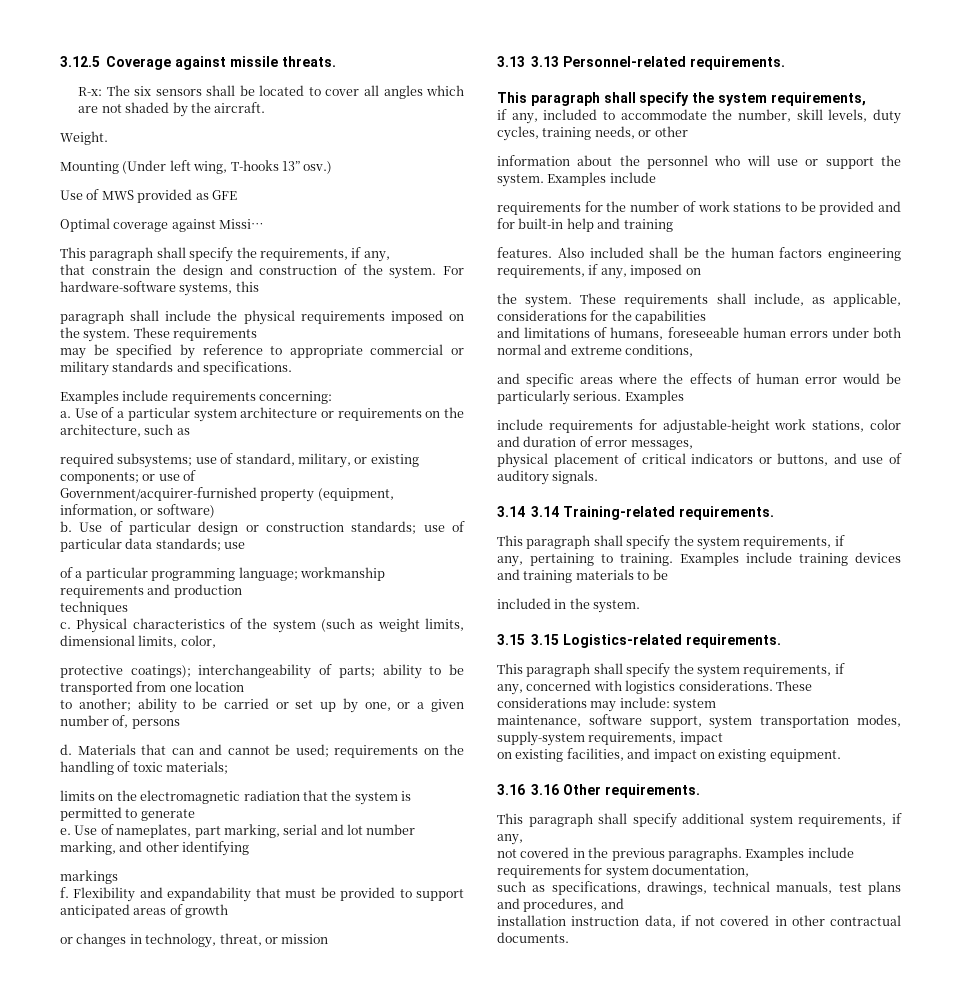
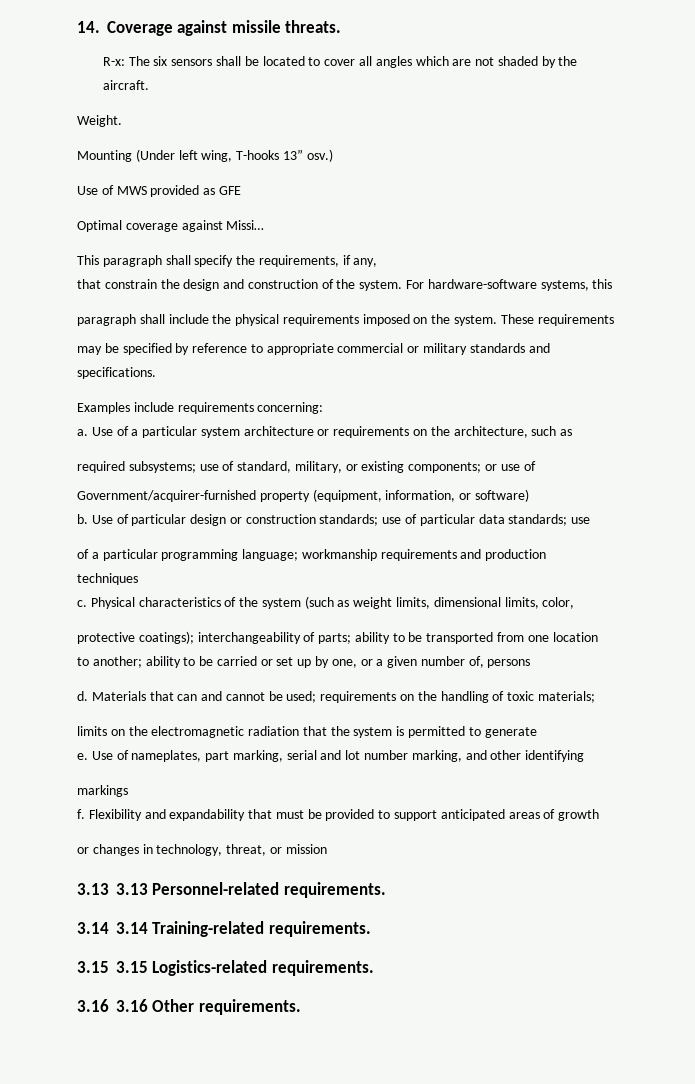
- 3.12.5 Coverage against missile threats.
+ 14. Coverage against missile threats.
  3.13 3.13 Personnel-related requirements.
- This paragraph shall specify the system requirements,
- if any, included to accommodate the number, skill levels, duty cycles, training needs, or other
- information about the personnel who will use or support the system. Examples include
- requirements for the number of work stations to be provided and for built-in help and training
- features. Also included shall be the human factors engineering requirements, if any, imposed on
- the system. These requirements shall include, as applicable, considerations for the capabilities
- and limitations of humans, foreseeable human errors under both normal and extreme conditions,
- and specific areas where the effects of human error would be particularly serious. Examples
- include requirements for adjustable-height work stations, color and duration of error messages,
- physical placement of critical indicators or buttons, and use of auditory signals.
  3.14 3.14 Training-related requirements.
- This paragraph shall specify the system requirements, if
- any, pertaining to training. Examples include training devices and training materials to be
- included in the system.
  3.15 3.15 Logistics-related requirements.
- This paragraph shall specify the system requirements, if
- any, concerned with logistics considerations. These considerations may include: system
- maintenance, software support, system transportation modes, supply-system requirements, impact
- on existing facilities, and impact on existing equipment.
  3.16 3.16 Other requirements.
- This paragraph shall specify additional system requirements, if any,
- not covered in the previous paragraphs. Examples include requirements for system documentation,
- such as specifications, drawings, technical manuals, test plans and procedures, and
- installation instruction data, if not covered in other contractual documents.

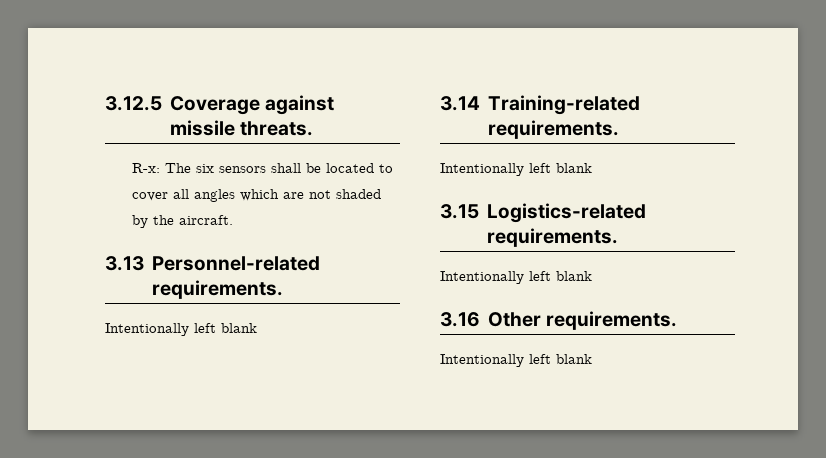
- 14. Coverage against missile threats.
+ 3.12.5 Coverage against missile threats.
- Weight.
- Mounting (Under left wing, T-hooks 13” osv.)
- Use of MWS provided as GFE
- Optimal coverage against Missi…
- This paragraph shall specify the requirements, if any,
- that constrain the design and construction of the system. For hardware-software systems, this
- paragraph shall include the physical requirements imposed on the system. These requirements
- may be specified by reference to appropriate commercial or military standards and specifications.
- Examples include requirements concerning:
- a. Use of a particular system architecture or requirements on the architecture, such as
- required subsystems; use of standard, military, or existing components; or use of
- Government/acquirer-furnished property (equipment, information, or software)
- b. Use of particular design or construction standards; use of particular data standards; use
- of a particular programming language; workmanship requirements and production
- techniques
- c. Physical characteristics of the system (such as weight limits, dimensional limits, color,
- protective coatings); interchangeability of parts; ability to be transported from one location
- to another; ability to be carried or set up by one, or a given number of, persons
- d. Materials that can and cannot be used; requirements on the handling of toxic materials;
- limits on the electromagnetic radiation that the system is permitted to generate
- e. Use of nameplates, part marking, serial and lot number marking, and other identifying
- markings
- f. Flexibility and expandability that must be provided to support anticipated areas of growth
- or changes in technology, threat, or mission
- 3.13 3.13 Personnel-related requirements.
- 3.14 3.14 Training-related requirements.
- 3.15 3.15 Logistics-related requirements.
- 3.16 3.16 Other requirements.
+ 3.13 Personnel-related requirements.
+ Intentionally left blank
+ 3.14 Training-related requirements.
+ Intentionally left blank
+ 3.15 Logistics-related requirements.
+ Intentionally left blank
+ 3.16 Other requirements.
+ Intentionally left blank

